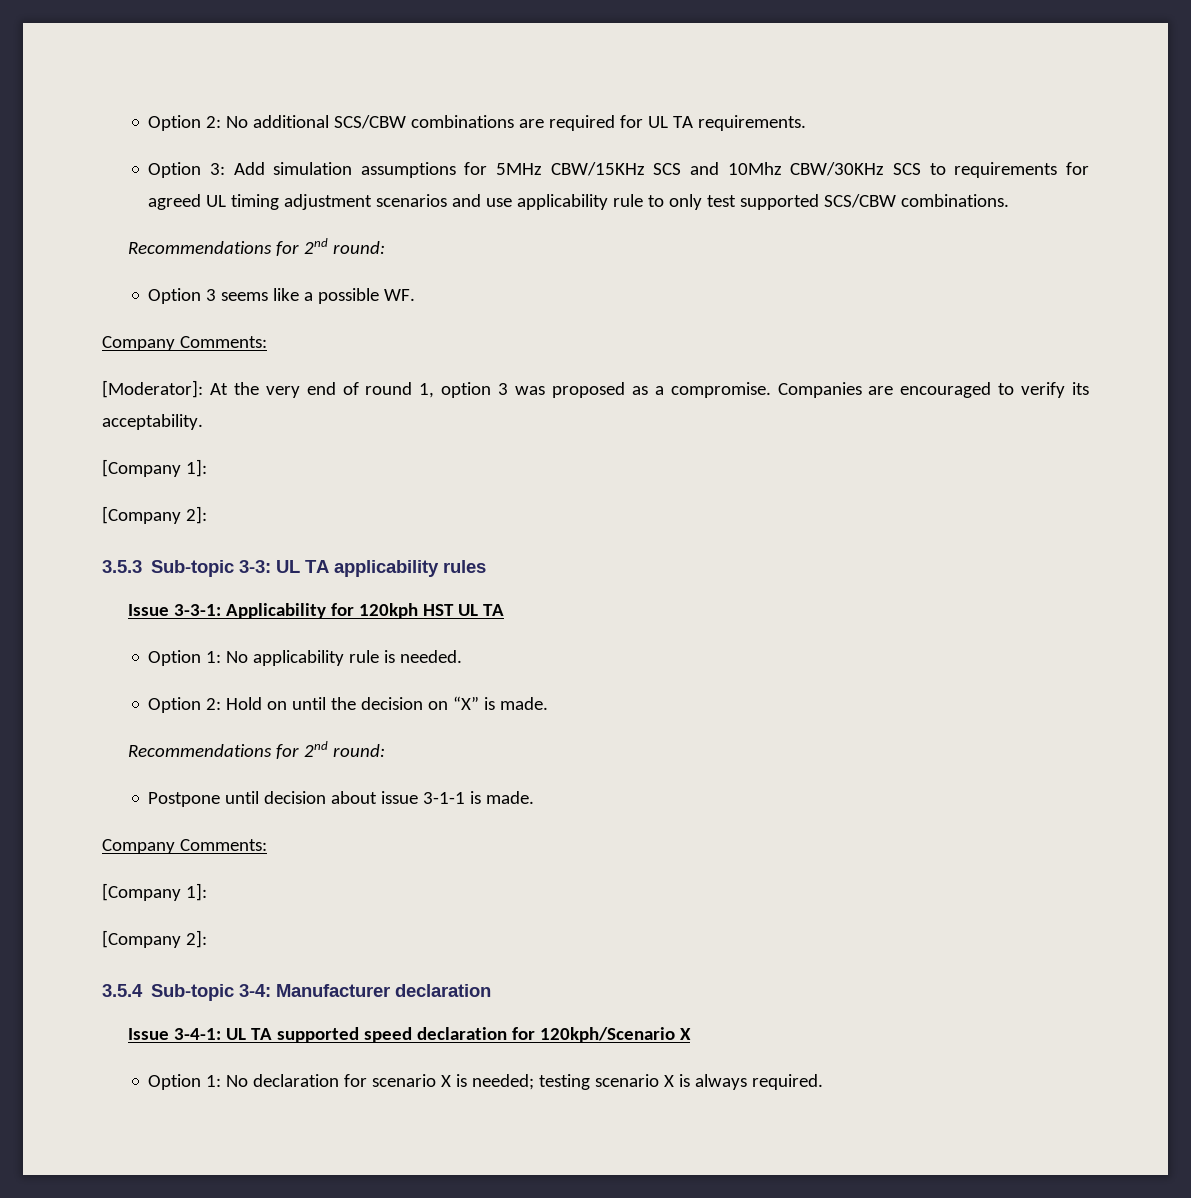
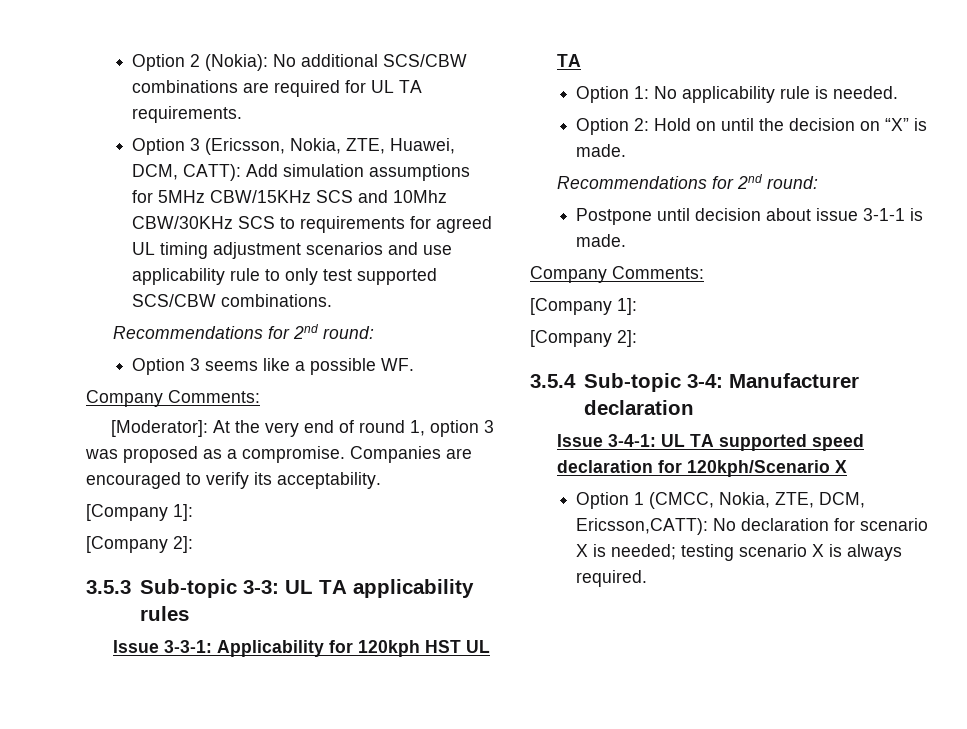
- Option 2: No additional SCS/CBW combinations are required for UL TA requirements.
+ Option 2 (Nokia): No additional SCS/CBW combinations are required for UL TA requirements.
- Option 3: Add simulation assumptions for 5MHz CBW/15KHz SCS and 10Mhz CBW/30KHz SCS to requirements for agreed UL timing adjustment scenarios and use applicability rule to only test supported SCS/CBW combinations.
+ Option 3 (Ericsson, Nokia, ZTE, Huawei, DCM, CATT): Add simulation assumptions for 5MHz CBW/15KHz SCS and 10Mhz CBW/30KHz SCS to requirements for agreed UL timing adjustment scenarios and use applicability rule to only test supported SCS/CBW combinations.
- Option 1: No declaration for scenario X is needed; testing scenario X is always required.
+ Option 1 (CMCC, Nokia, ZTE, DCM, Ericsson,CATT): No declaration for scenario X is needed; testing scenario X is always required.

